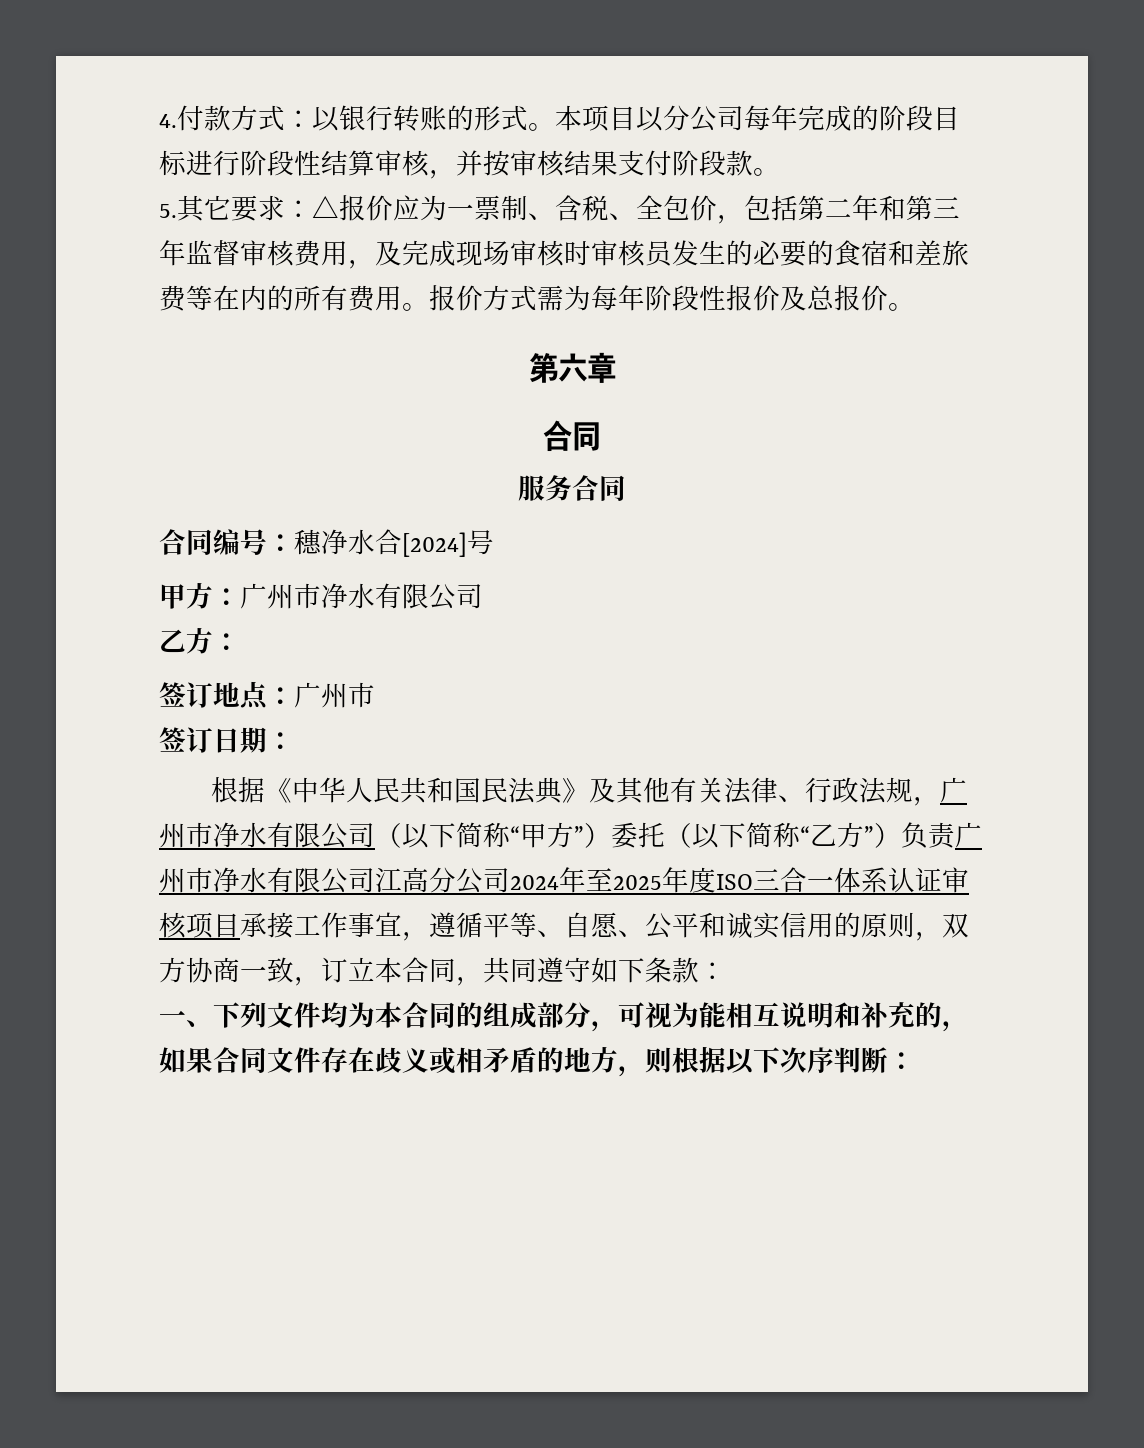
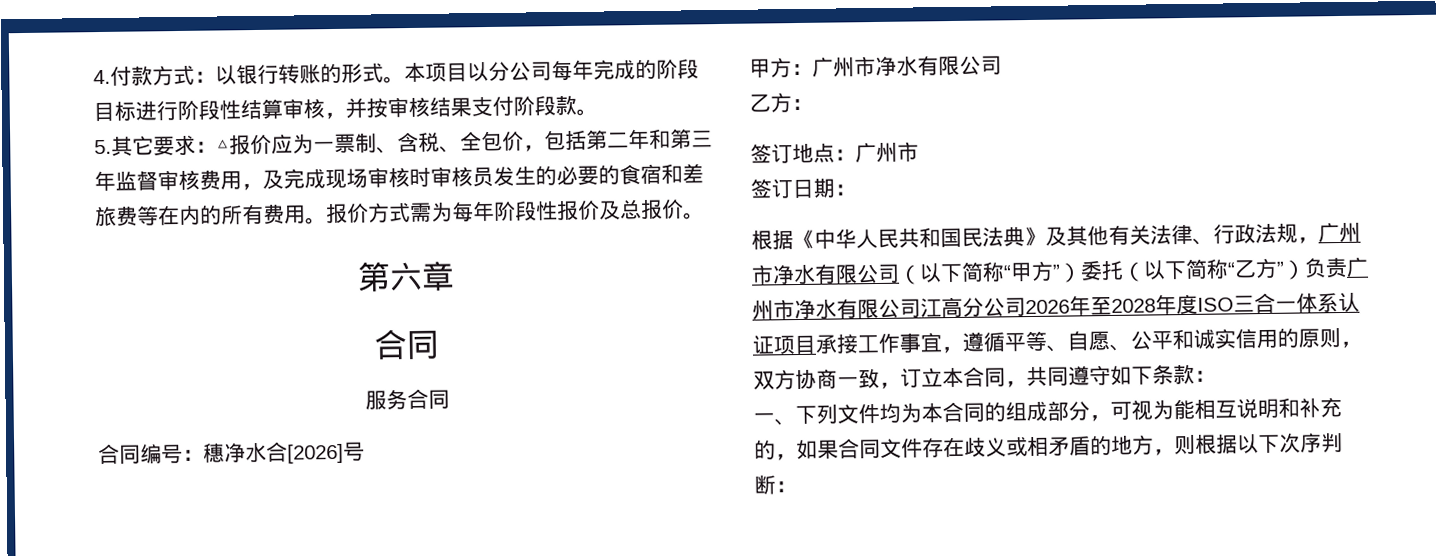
- 合同编号：穗净水合[2024]号
+ 合同编号：穗净水合[2026]号
- 根据《中华人民共和国民法典》及其他有关法律、行政法规，广州市净水有限公司（以下简称“甲方”）委托（以下简称“乙方”）负责广州市净水有限公司江高分公司2024年至2025年度ISO三合一体系认证审核项目承接工作事宜，遵循平等、自愿、公平和诚实信用的原则，双方协商一致，订立本合同，共同遵守如下条款：
+ 根据《中华人民共和国民法典》及其他有关法律、行政法规，广州市净水有限公司（以下简称“甲方”）委托（以下简称“乙方”）负责广州市净水有限公司江高分公司2026年至2028年度ISO三合一体系认证项目承接工作事宜，遵循平等、自愿、公平和诚实信用的原则，双方协商一致，订立本合同，共同遵守如下条款：

